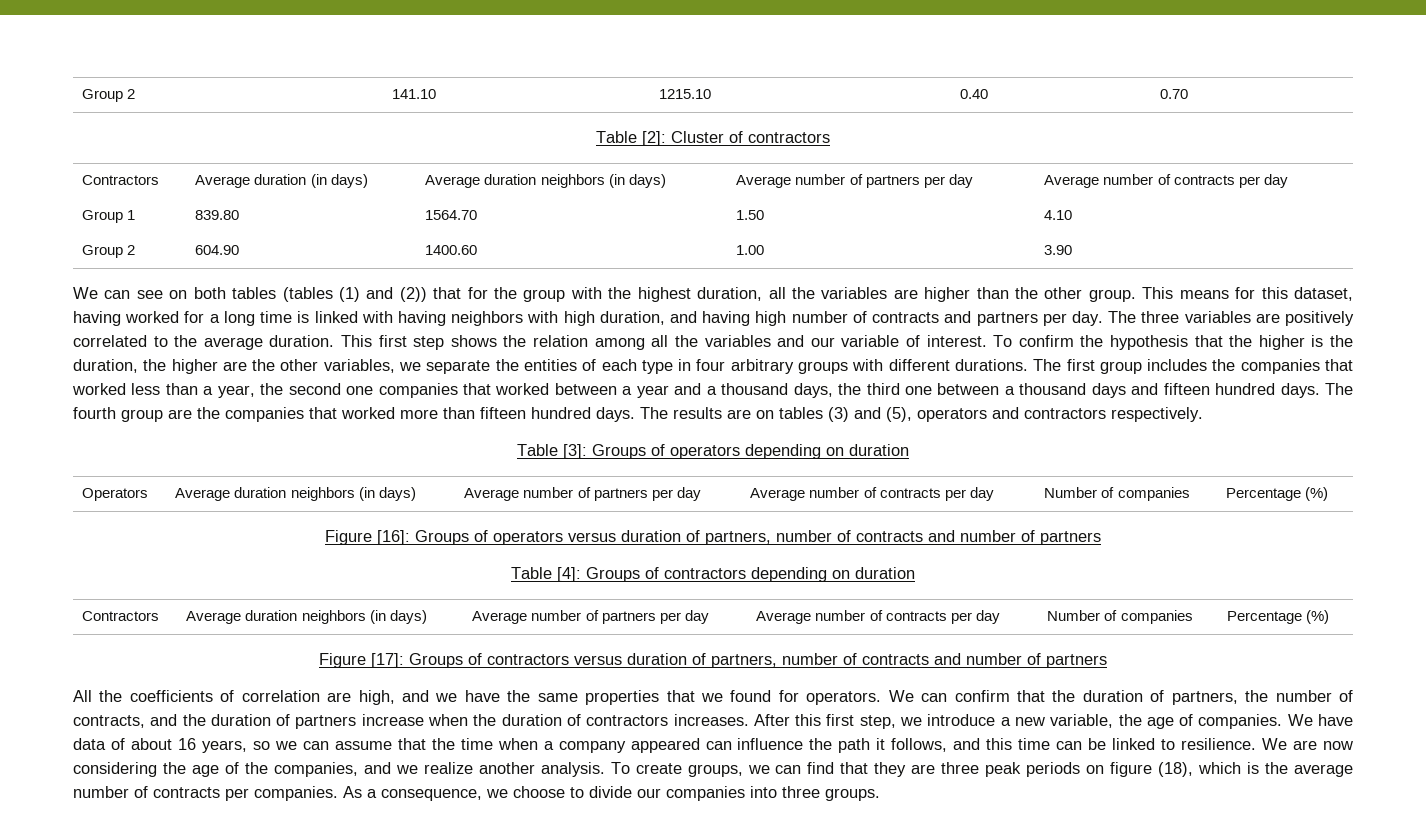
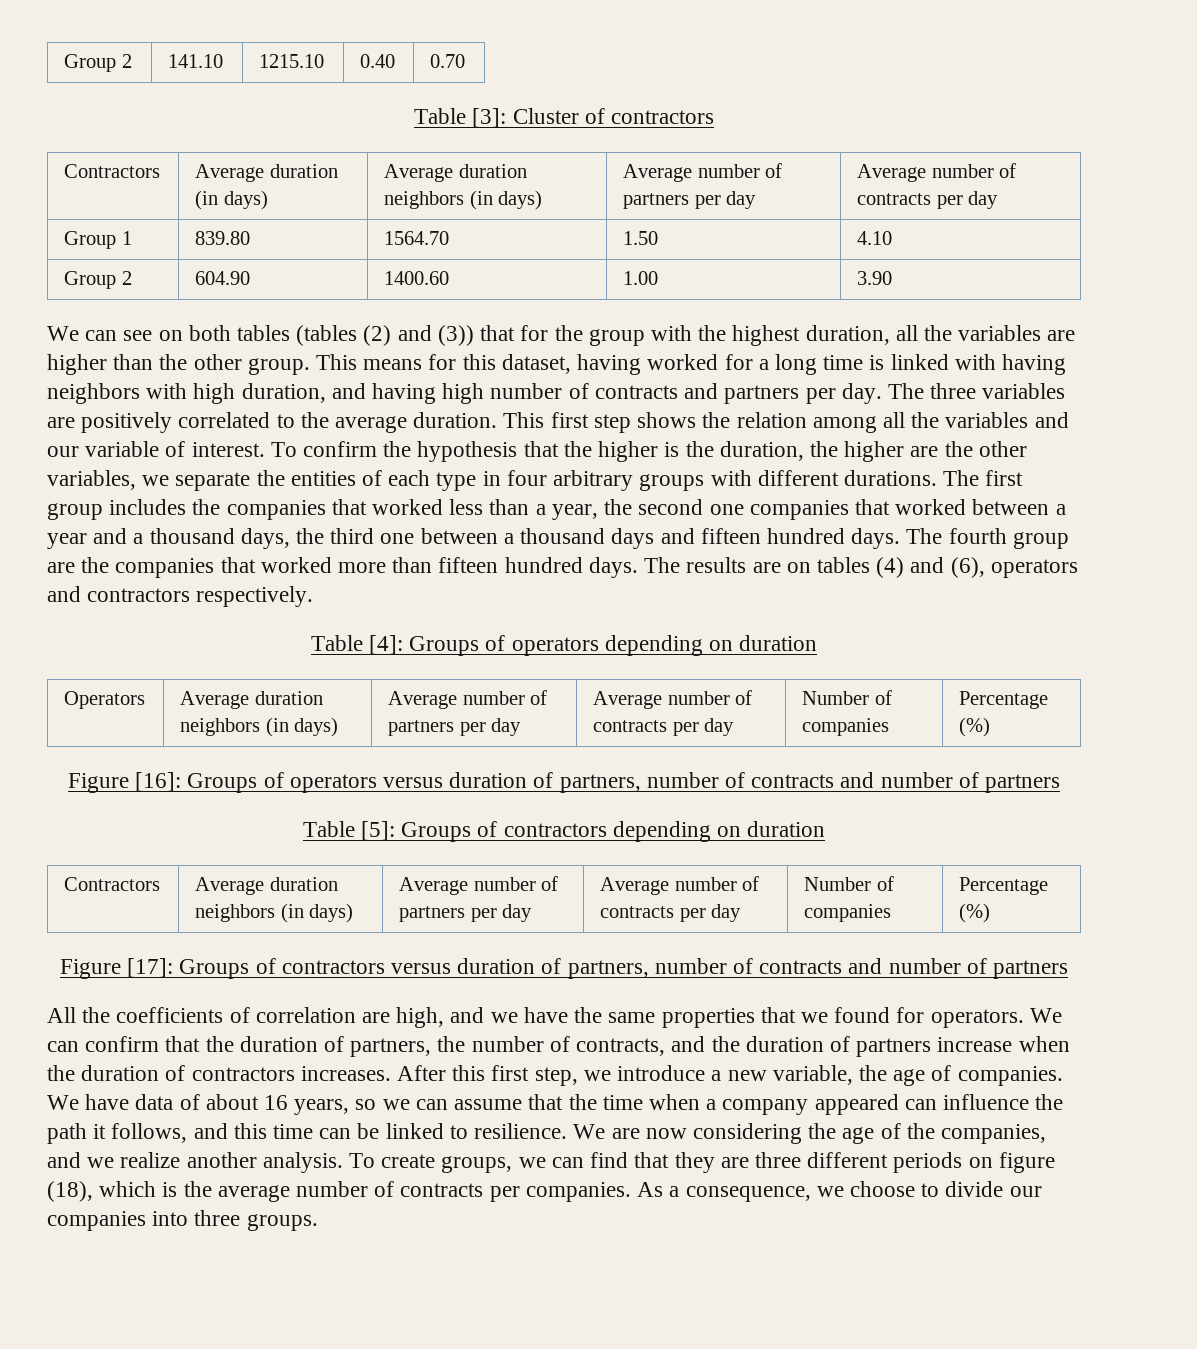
- Table [2]: Cluster of contractors
+ Table [3]: Cluster of contractors
- We can see on both tables (tables (1) and (2)) that for the group with the highest duration, all the variables are higher than the other group.
+ We can see on both tables (tables (2) and (3)) that for the group with the highest duration, all the variables are higher than the other group.
- The results are on tables (3) and (5), operators and contractors respectively.
+ The results are on tables (4) and (6), operators and contractors respectively.
- Table [3]: Groups of operators depending on duration
+ Table [4]: Groups of operators depending on duration
- Table [4]: Groups of contractors depending on duration
+ Table [5]: Groups of contractors depending on duration
- To create groups, we can find that they are three peak periods on figure (18), which is the average number of contracts per companies.
+ To create groups, we can find that they are three different periods on figure (18), which is the average number of contracts per companies.

